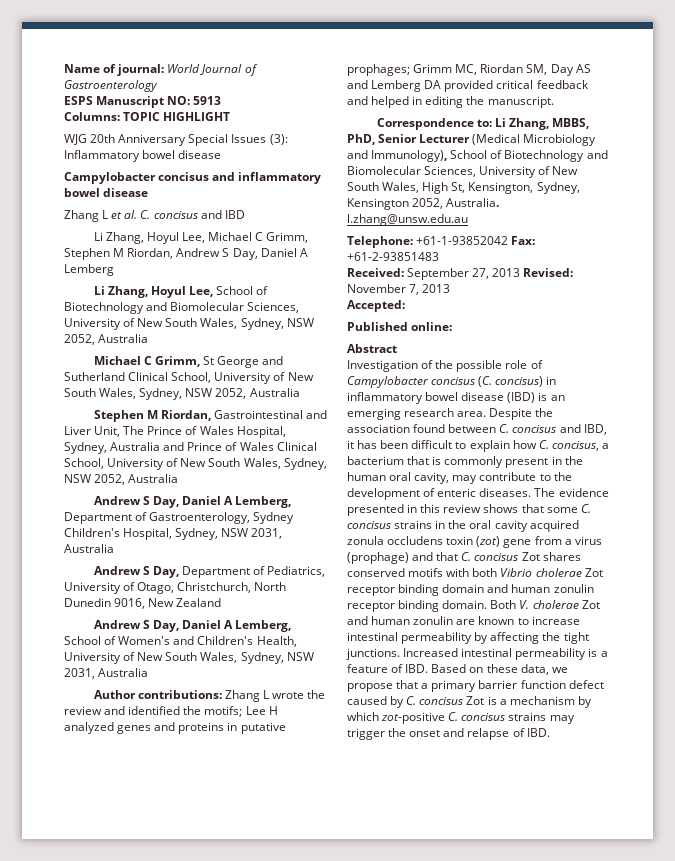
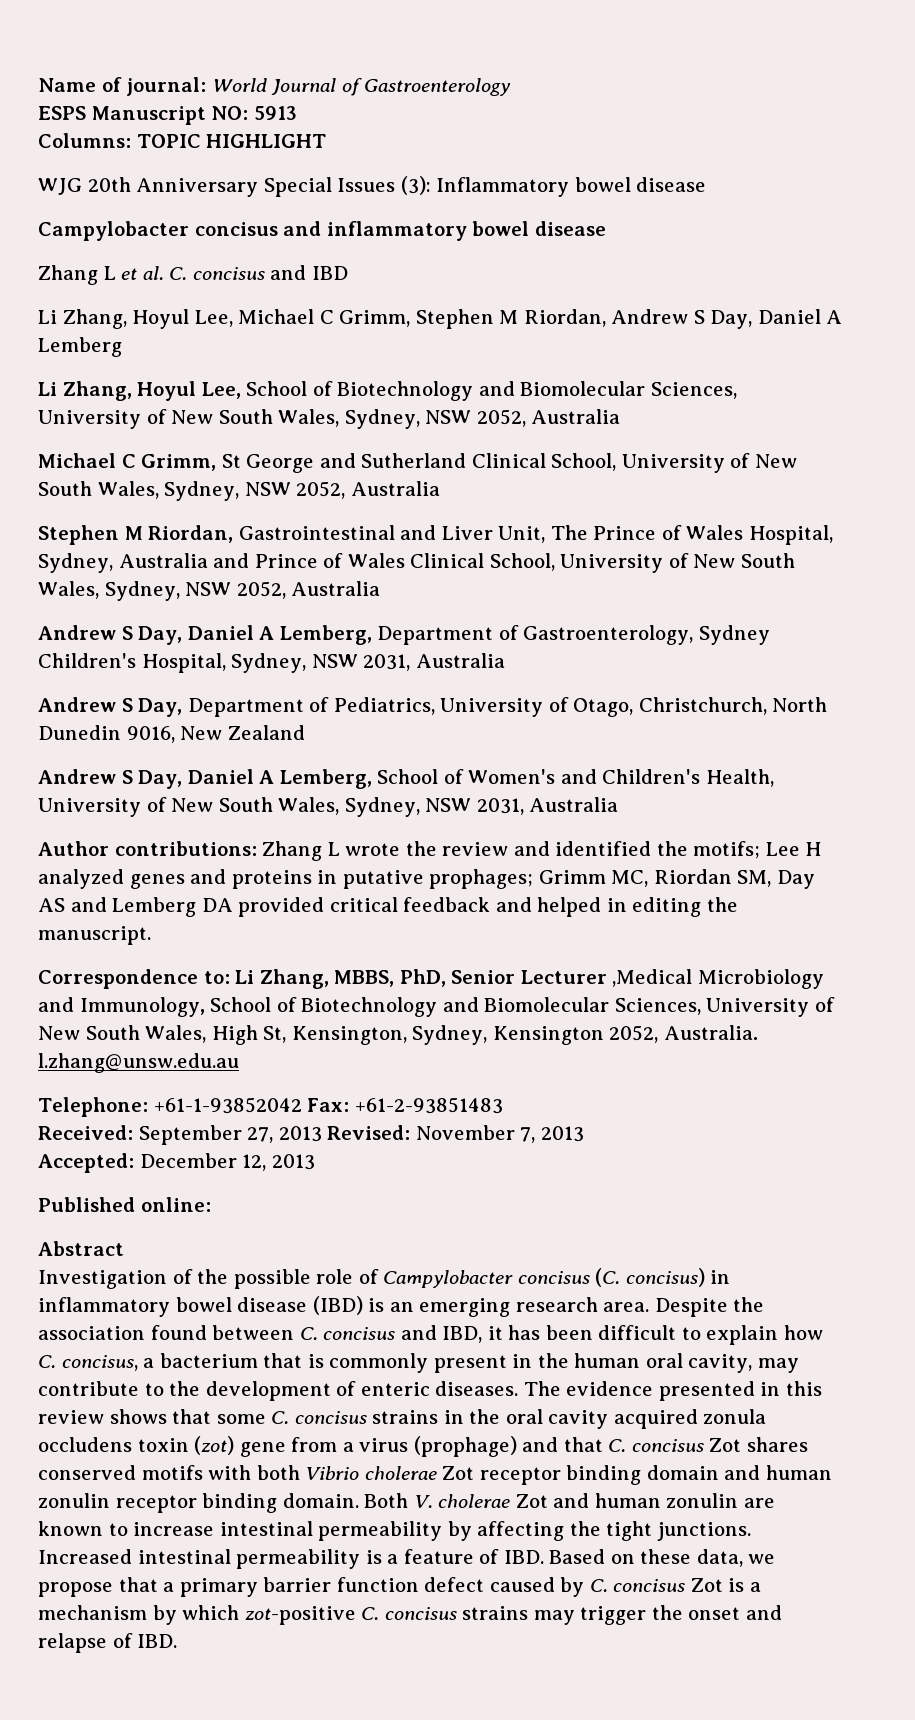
- Correspondence to: Li Zhang, MBBS, PhD, Senior Lecturer (Medical Microbiology and Immunology), School of Biotechnology and Biomolecular Sciences, University of New South Wales, High St, Kensington, Sydney, Kensington 2052, Australia. l.zhang@unsw.edu.au
+ Correspondence to: Li Zhang, MBBS, PhD, Senior Lecturer ,Medical Microbiology and Immunology, School of Biotechnology and Biomolecular Sciences, University of New South Wales, High St, Kensington, Sydney, Kensington 2052, Australia. l.zhang@unsw.edu.au
- Accepted:
+ Accepted: December 12, 2013

